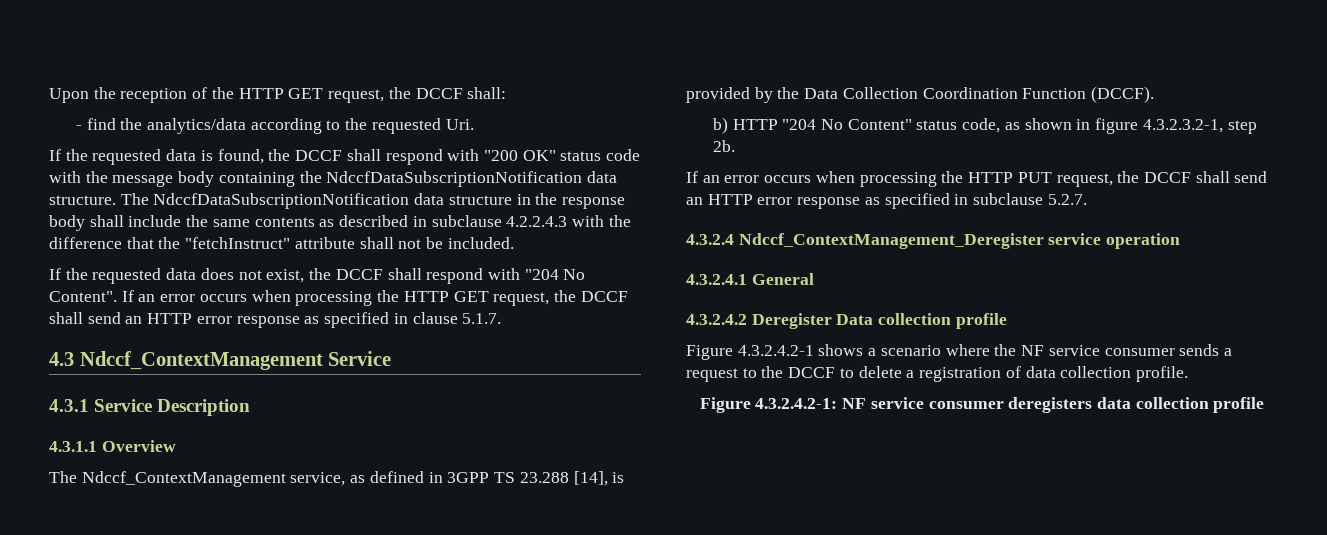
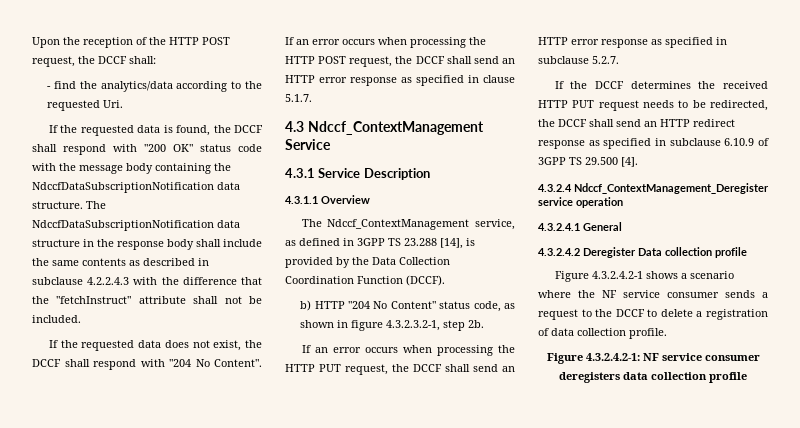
- Upon the reception of the HTTP GET request, the DCCF shall:
+ Upon the reception of the HTTP POST request, the DCCF shall:
- If an error occurs when processing the HTTP GET request, the DCCF shall send an HTTP error response as specified in clause 5.1.7.
+ If an error occurs when processing the HTTP POST request, the DCCF shall send an HTTP error response as specified in clause 5.1.7.
+ If the DCCF determines the received HTTP PUT request needs to be redirected, the DCCF shall send an HTTP redirect response as specified in subclause 6.10.9 of 3GPP TS 29.500 [4].

